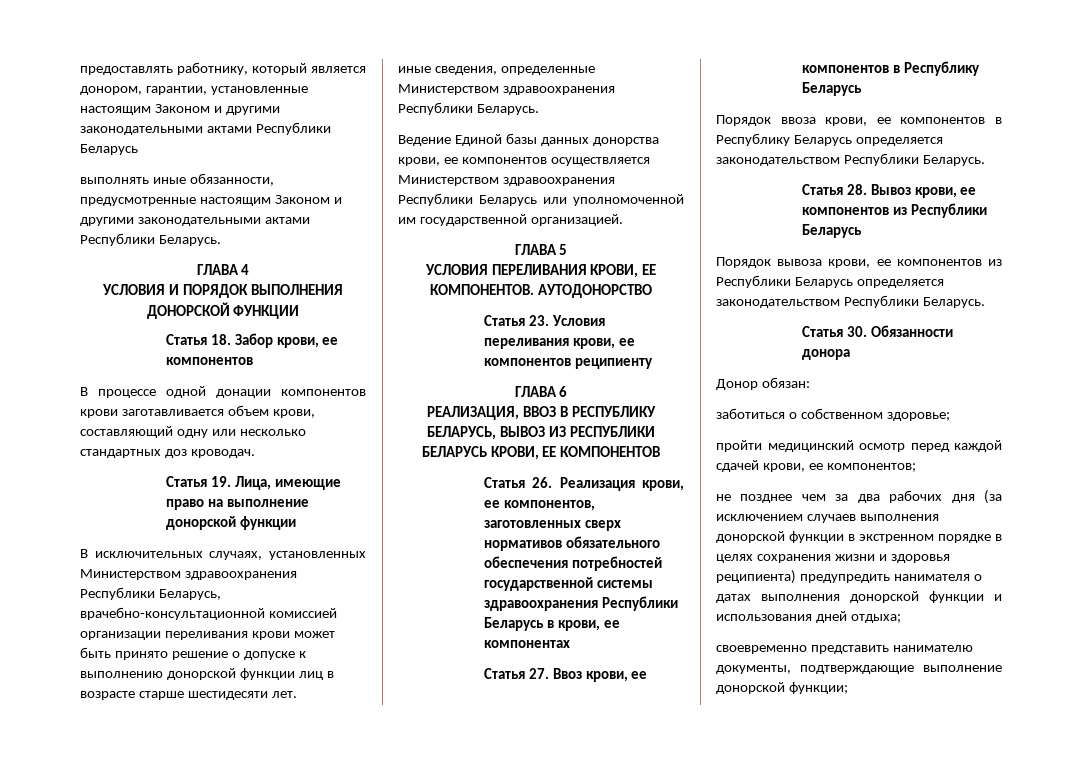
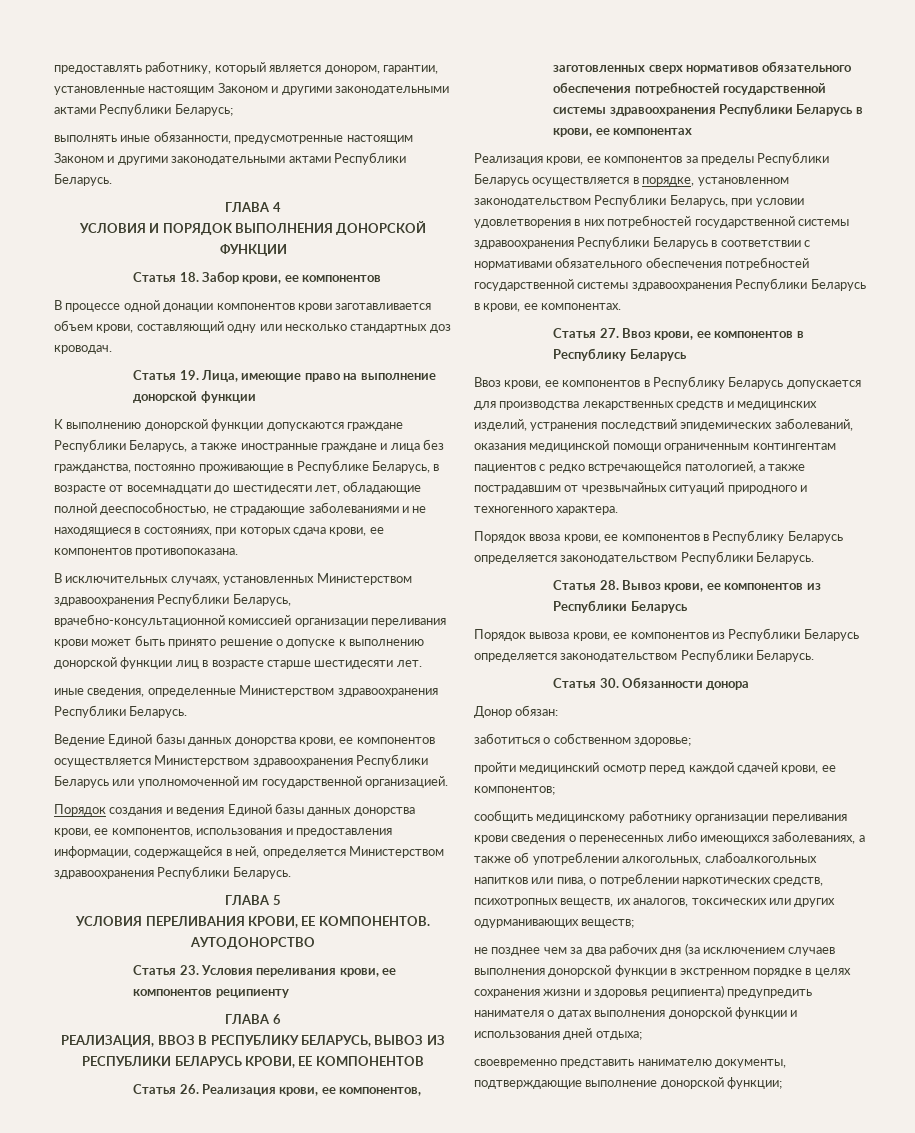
- предоставлять работнику, который является донором, гарантии, установленные настоящим Законом и другими законодательными актами Республики Беларусь
+ предоставлять работнику, который является донором, гарантии, установленные настоящим Законом и другими законодательными актами Республики Беларусь;
+ К выполнению донорской функции допускаются граждане Республики Беларусь, а также иностранные граждане и лица без гражданства, постоянно проживающие в Республике Беларусь, в возрасте от восемнадцати до шестидесяти лет, обладающие полной дееспособностью, не страдающие заболеваниями и не находящиеся в состояниях, при которых сдача крови, ее компонентов противопоказана.
+ Порядок создания и ведения Единой базы данных донорства крови, ее компонентов, использования и предоставления информации, содержащейся в ней, определяется Министерством здравоохранения Республики Беларусь.
+ Реализация крови, ее компонентов за пределы Республики Беларусь осуществляется в порядке, установленном законодательством Республики Беларусь, при условии удовлетворения в них потребностей государственной системы здравоохранения Республики Беларусь в соответствии с нормативами обязательного обеспечения потребностей государственной системы здравоохранения Республики Беларусь в крови, ее компонентах.
+ Ввоз крови, ее компонентов в Республику Беларусь допускается для производства лекарственных средств и медицинских изделий, устранения последствий эпидемических заболеваний, оказания медицинской помощи ограниченным контингентам пациентов с редко встречающейся патологией, а также пострадавшим от чрезвычайных ситуаций природного и техногенного характера.
+ сообщить медицинскому работнику организации переливания крови сведения о перенесенных либо имеющихся заболеваниях, а также об употреблении алкогольных, слабоалкогольных напитков или пива, о потреблении наркотических средств, психотропных веществ, их аналогов, токсических или других одурманивающих веществ;

